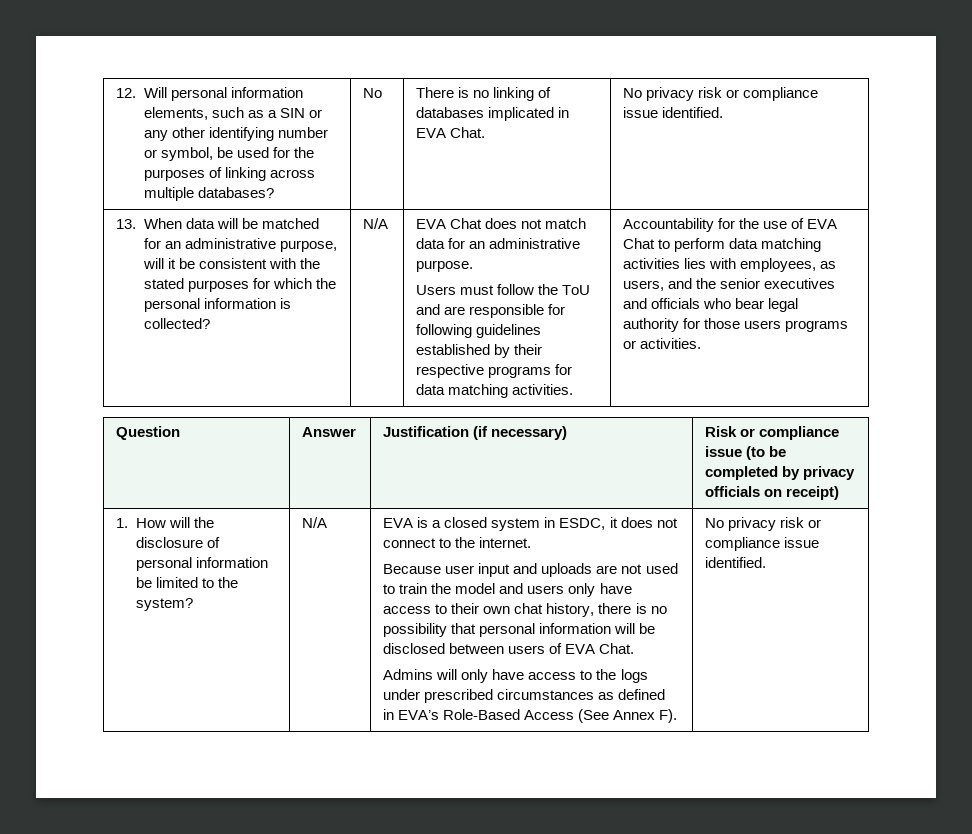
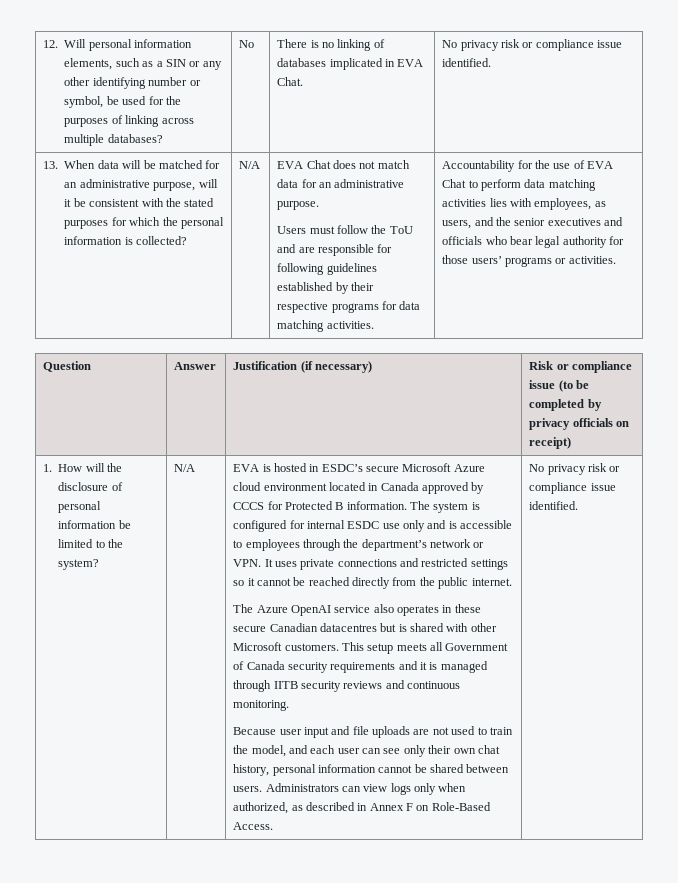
- Accountability for the use of EVA Chat to perform data matching activities lies with employees, as users, and the senior executives and officials who bear legal authority for those users programs or activities.
+ Accountability for the use of EVA Chat to perform data matching activities lies with employees, as users, and the senior executives and officials who bear legal authority for those users’ programs or activities.
- EVA is a closed system in ESDC, it does not connect to the internet.
+ EVA is hosted in ESDC’s secure Microsoft Azure cloud environment located in Canada approved by CCCS for Protected B information. The system is configured for internal ESDC use only and is accessible to employees through the department’s network or VPN. It uses private connections and restricted settings so it cannot be reached directly from the public internet.
+ The Azure OpenAI service also operates in these secure Canadian datacentres but is shared with other Microsoft customers. This setup meets all Government of Canada security requirements and it is managed through IITB security reviews and continuous monitoring.
- Because user input and uploads are not used to train the model and users only have access to their own chat history, there is no possibility that personal information will be disclosed between users of EVA Chat.
- Admins will only have access to the logs under prescribed circumstances as defined in EVA’s Role-Based Access (See Annex F).
+ Because user input and file uploads are not used to train the model, and each user can see only their own chat history, personal information cannot be shared between users. Administrators can view logs only when authorized, as described in Annex F on Role-Based Access.

